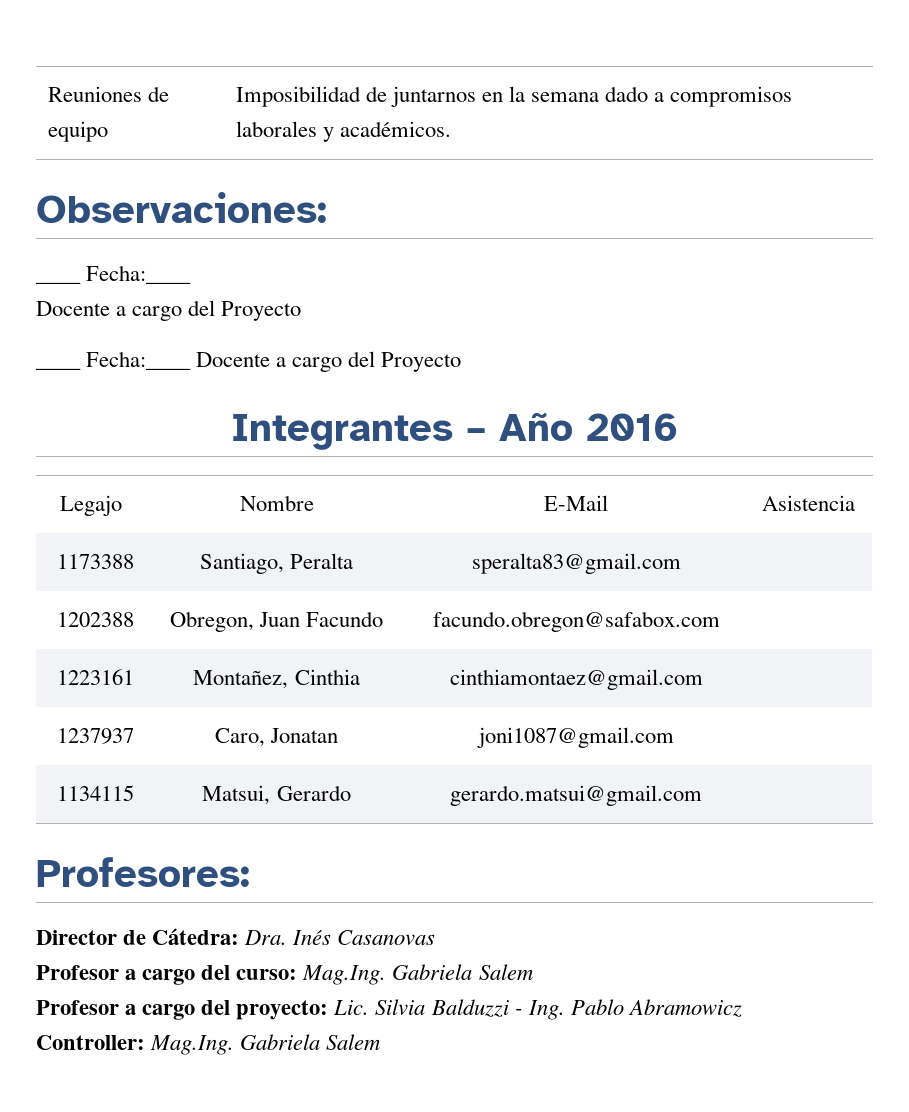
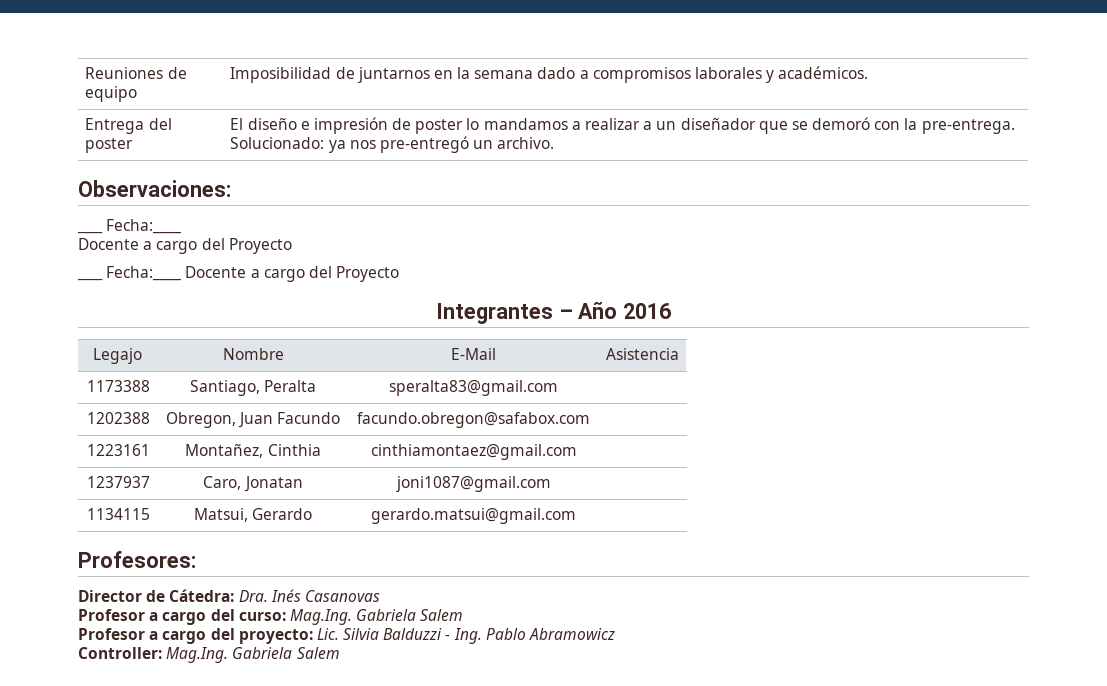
+ Entrega del poster | El diseño e impresión de poster lo mandamos a realizar a un diseñador que se demoró con la pre-entrega. Solucionado: ya nos pre-entregó un archivo.

